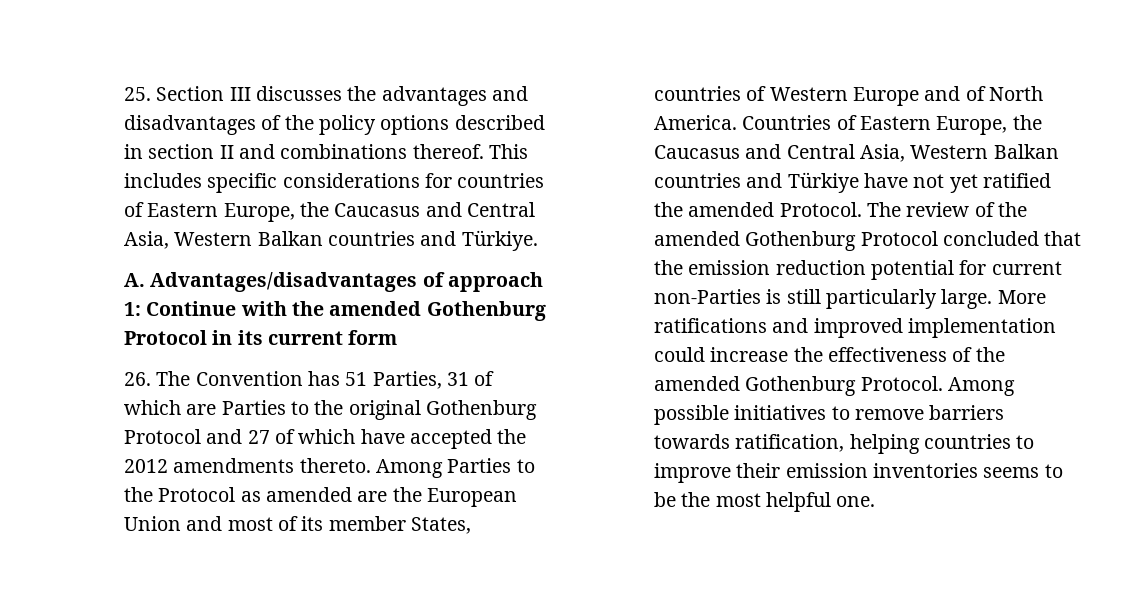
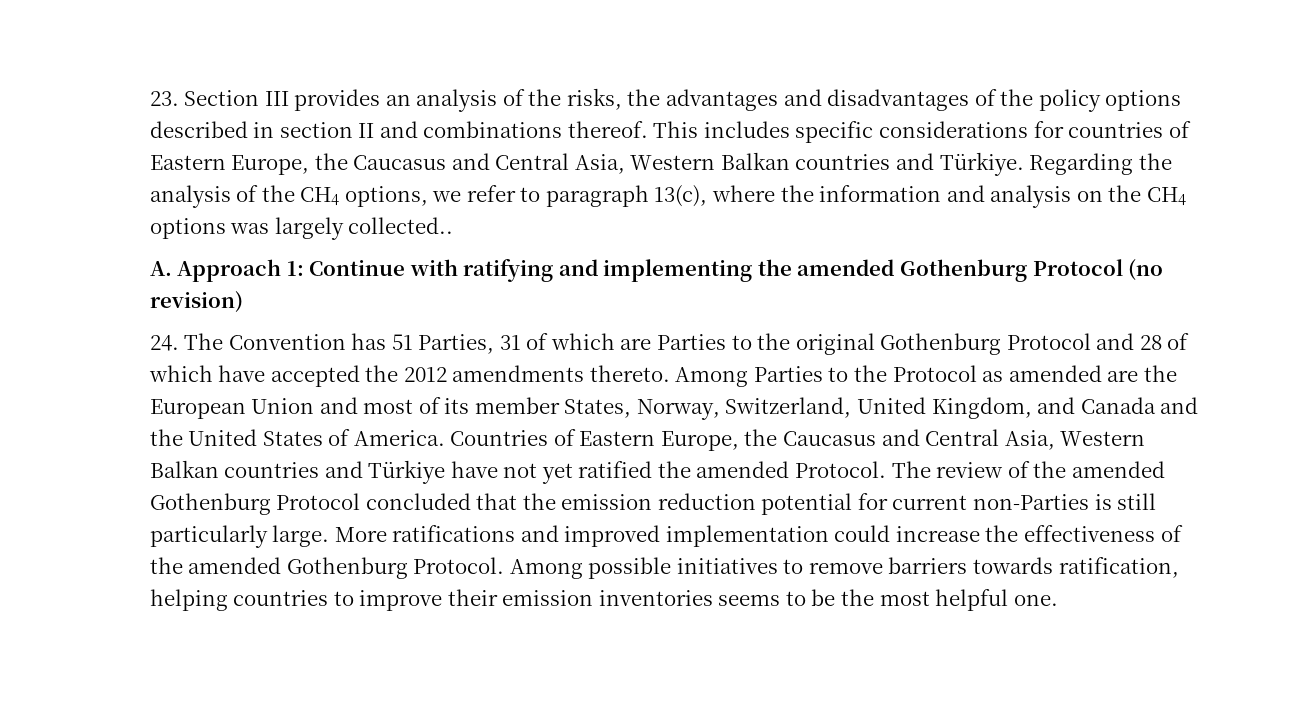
- 25. Section III discusses the advantages and disadvantages of the policy options described in section II and combinations thereof.
+ 23. Section III provides an analysis of the risks, the advantages and disadvantages of the policy options described in section II and combinations thereof.
- This includes specific considerations for countries of Eastern Europe, the Caucasus and Central Asia, Western Balkan countries and Türkiye.
- A. Advantages/disadvantages of approach 1: Continue with the amended Gothenburg Protocol in its current form
- 26. The Convention has 51 Parties, 31 of which are Parties to the original Gothenburg Protocol and 27 of which have accepted the 2012 amendments thereto.
+ This includes specific considerations for countries of Eastern Europe, the Caucasus and Central Asia, Western Balkan countries and Türkiye. Regarding the analysis of the CH4 options, we refer to paragraph 13(c), where the information and analysis on the CH4 options was largely collected..
+ A. Approach 1: Continue with ratifying and implementing the amended Gothenburg Protocol (no revision)
+ 24. The Convention has 51 Parties, 31 of which are Parties to the original Gothenburg Protocol and 28 of which have accepted the 2012 amendments thereto.
- Among Parties to the Protocol as amended are the European Union and most of its member States, countries of Western Europe and of North America.
+ Among Parties to the Protocol as amended are the European Union and most of its member States, Norway, Switzerland, United Kingdom, and Canada and the United States of America.

